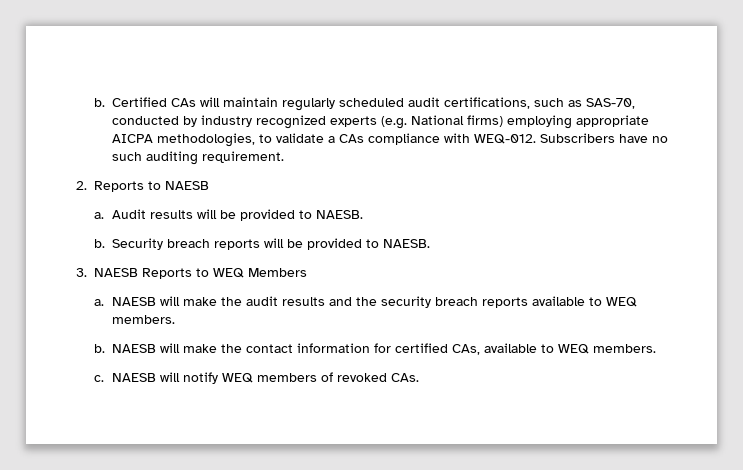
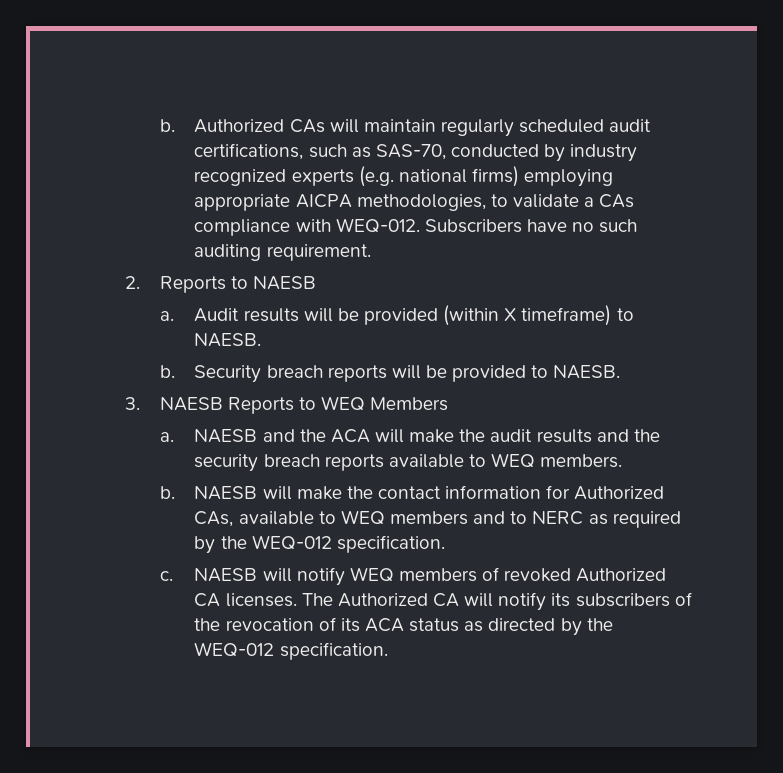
- b. Certified CAs will maintain regularly scheduled audit certifications, such as SAS-70, conducted by industry recognized experts (e.g. National firms) employing appropriate AICPA methodologies, to validate a CAs compliance with WEQ-012.
+ b. Authorized CAs will maintain regularly scheduled audit certifications, such as SAS-70, conducted by industry recognized experts (e.g. national firms) employing appropriate AICPA methodologies, to validate a CAs compliance with WEQ-012.
- Audit results will be provided to NAESB.
+ Audit results will be provided (within X timeframe) to NAESB.
- NAESB will make the audit results and the security breach reports available to WEQ members.
+ NAESB and the ACA will make the audit results and the security breach reports available to WEQ members.
- NAESB will make the contact information for certified CAs, available to WEQ members.
+ NAESB will make the contact information for Authorized CAs, available to WEQ members and to NERC as required by the WEQ-012 specification.
- NAESB will notify WEQ members of revoked CAs.
+ NAESB will notify WEQ members of revoked Authorized CA licenses. The Authorized CA will notify its subscribers of the revocation of its ACA status as directed by the WEQ-012 specification.

